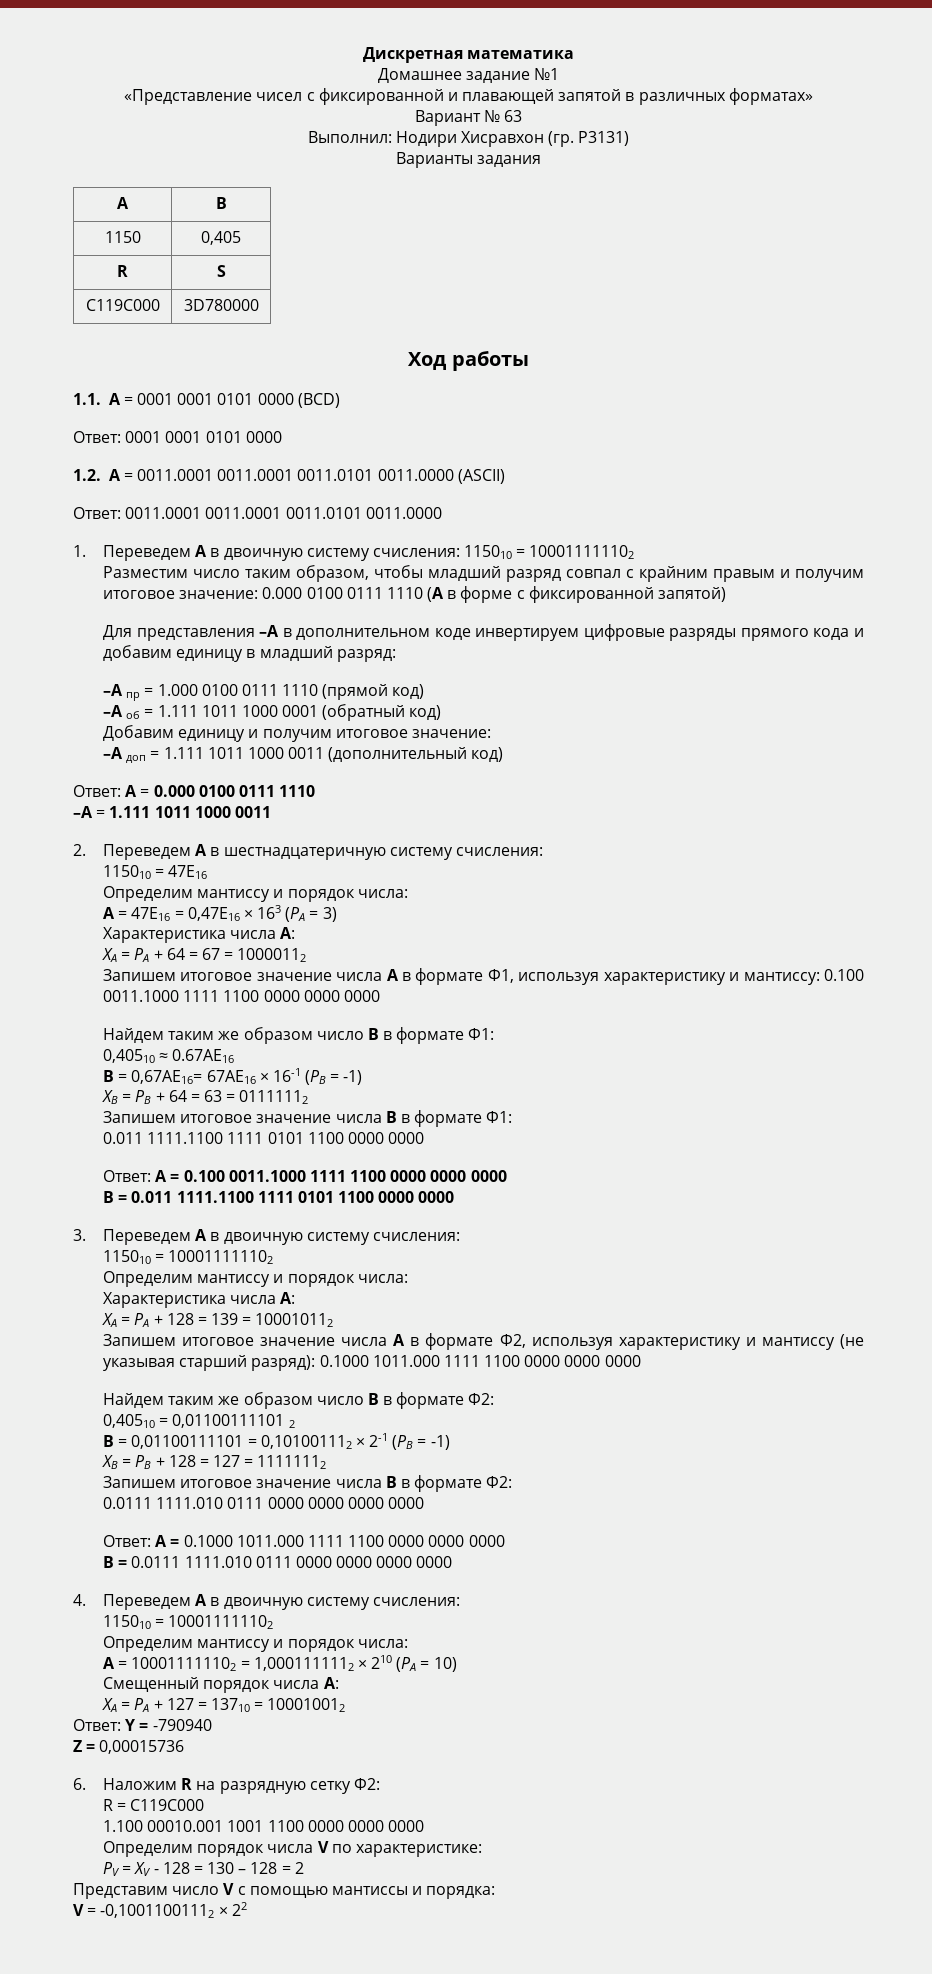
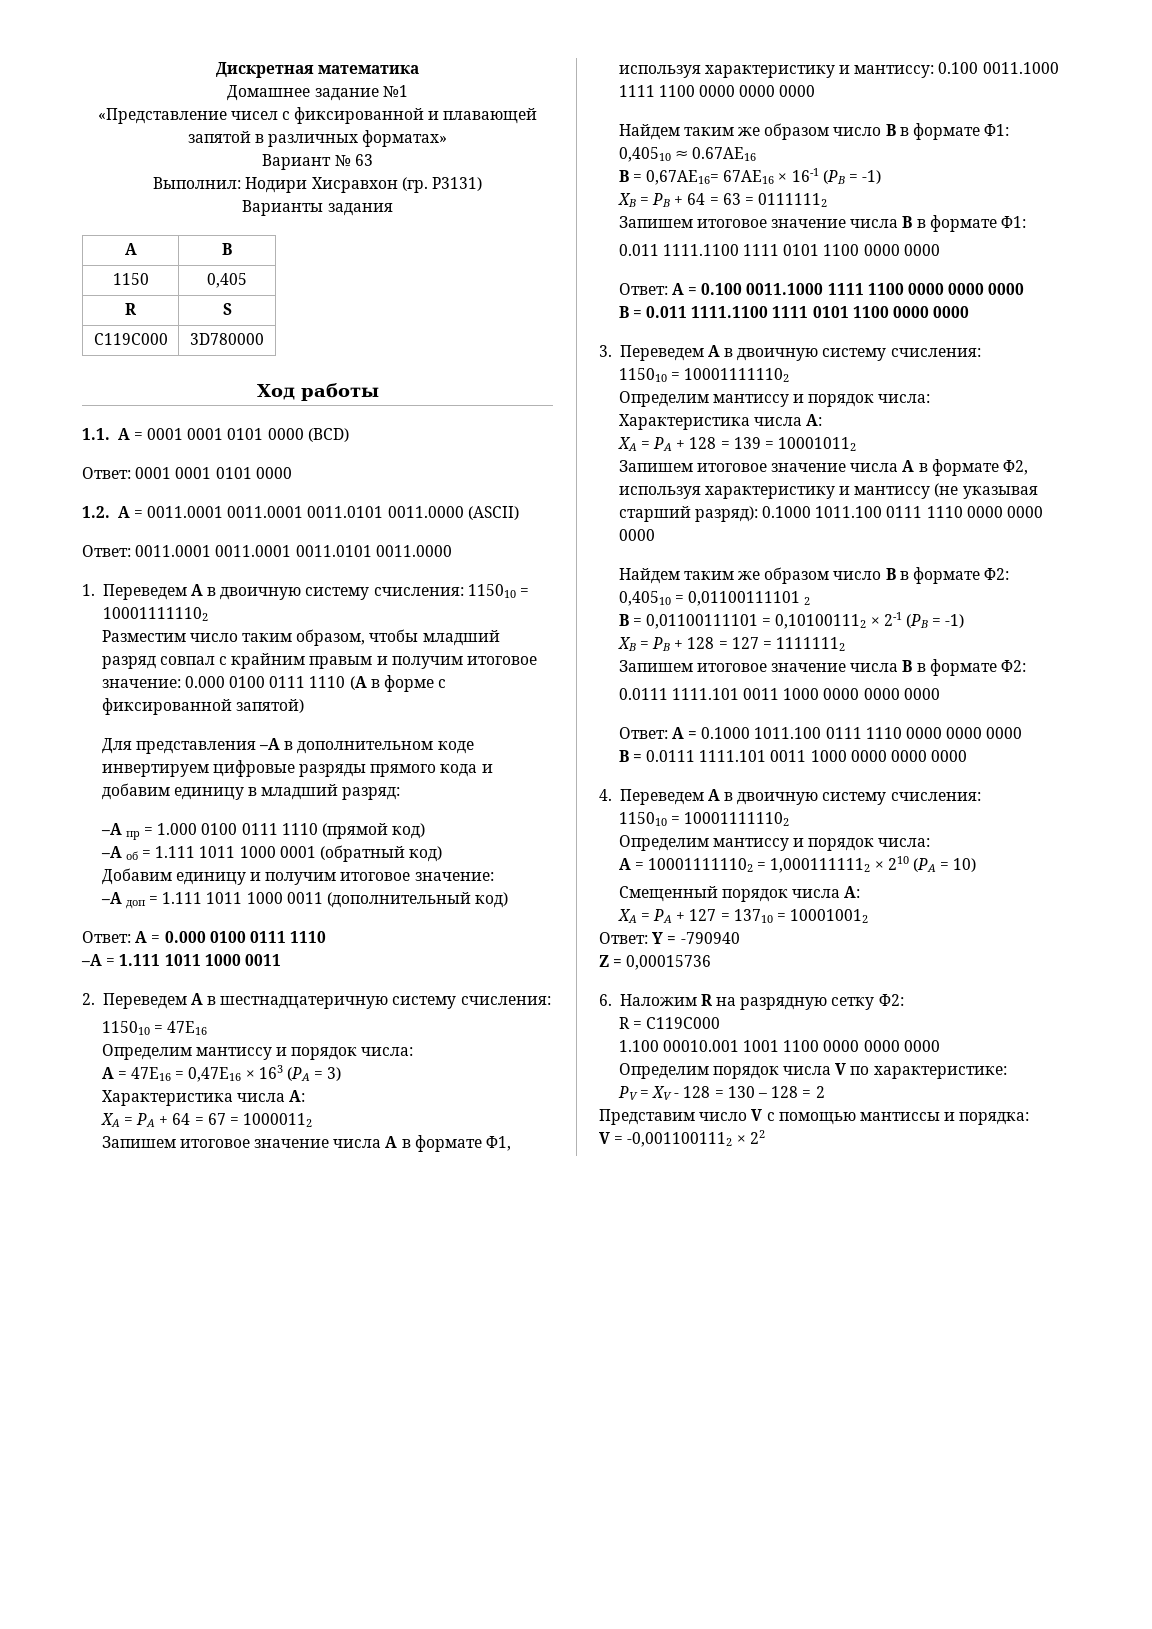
- Запишем итоговое значение числа A в формате Ф2, используя характеристику и мантиссу (не указывая старший разряд): 0.1000 1011.000 1111 1100 0000 0000 0000
+ Запишем итоговое значение числа A в формате Ф2, используя характеристику и мантиссу (не указывая старший разряд): 0.1000 1011.100 0111 1110 0000 0000 0000
  Запишем итоговое значение числа B в формате Ф2:
- 0.0111 1111.010 0111 0000 0000 0000 0000
+ 0.0111 1111.101 0011 1000 0000 0000 0000
- Ответ: A = 0.1000 1011.000 1111 1100 0000 0000 0000
+ Ответ: A = 0.1000 1011.100 0111 1110 0000 0000 0000
- B = 0.0111 1111.010 0111 0000 0000 0000 0000
+ B = 0.0111 1111.101 0011 1000 0000 0000 0000
- V = -0,10011001112 × 22
+ V = -0,0011001112 × 22

